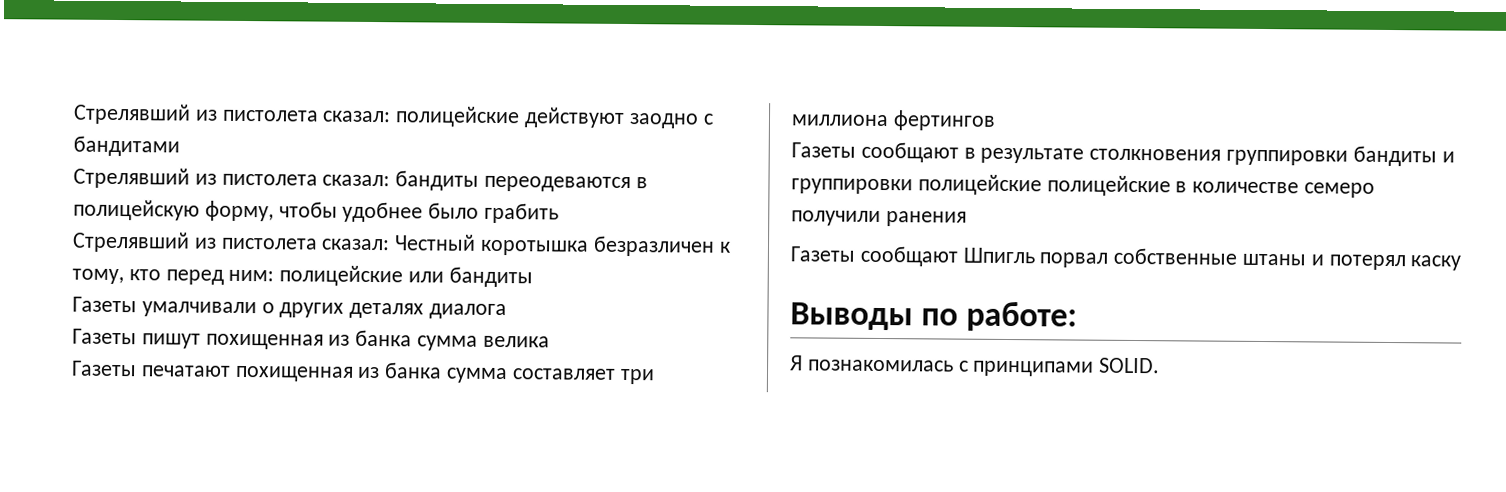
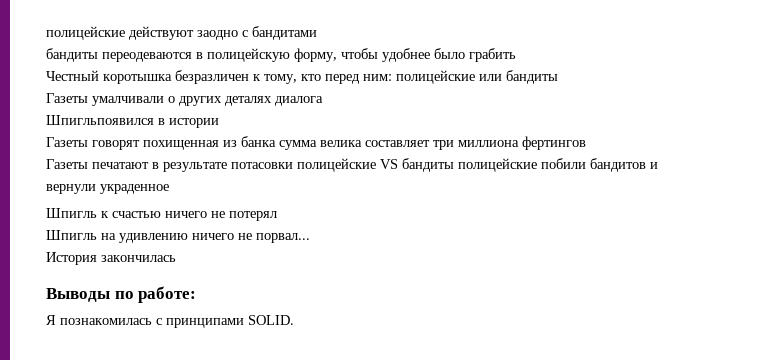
- Cтрелявший из пистолета сказал: полицейские действуют заодно с бандитами
+ полицейские действуют заодно с бандитами
- Cтрелявший из пистолета сказал: бандиты переодеваются в полицейскую форму, чтобы удобнее было грабить
+ бандиты переодеваются в полицейскую форму, чтобы удобнее было грабить
- Cтрелявший из пистолета сказал: Честный коротышка безразличен к тому, кто перед ним: полицейские или бандиты
+ Честный коротышка безразличен к тому, кто перед ним: полицейские или бандиты
- Газеты пишут похищенная из банка сумма велика
- Газеты печатают похищенная из банка сумма составляет три миллиона фертингов
+ Шпигльпоявился в истории
+ Газеты говорят похищенная из банка сумма велика составляет три миллиона фертингов
- Газеты сообщают в результате столкновения группировки бандиты и группировки полицейские полицейские в количестве семеро получили ранения
- Газеты сообщают Шпигль порвал собственные штаны и потерял каску
+ Газеты печатают в результате потасовки полицейские VS бандиты полицейские побили бандитов и вернули украденное
+ Шпигль к счастью ничего не потерял
+ Шпигль на удивлению ничего не порвал...
+ История закончилась

